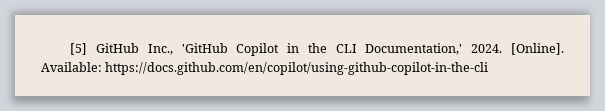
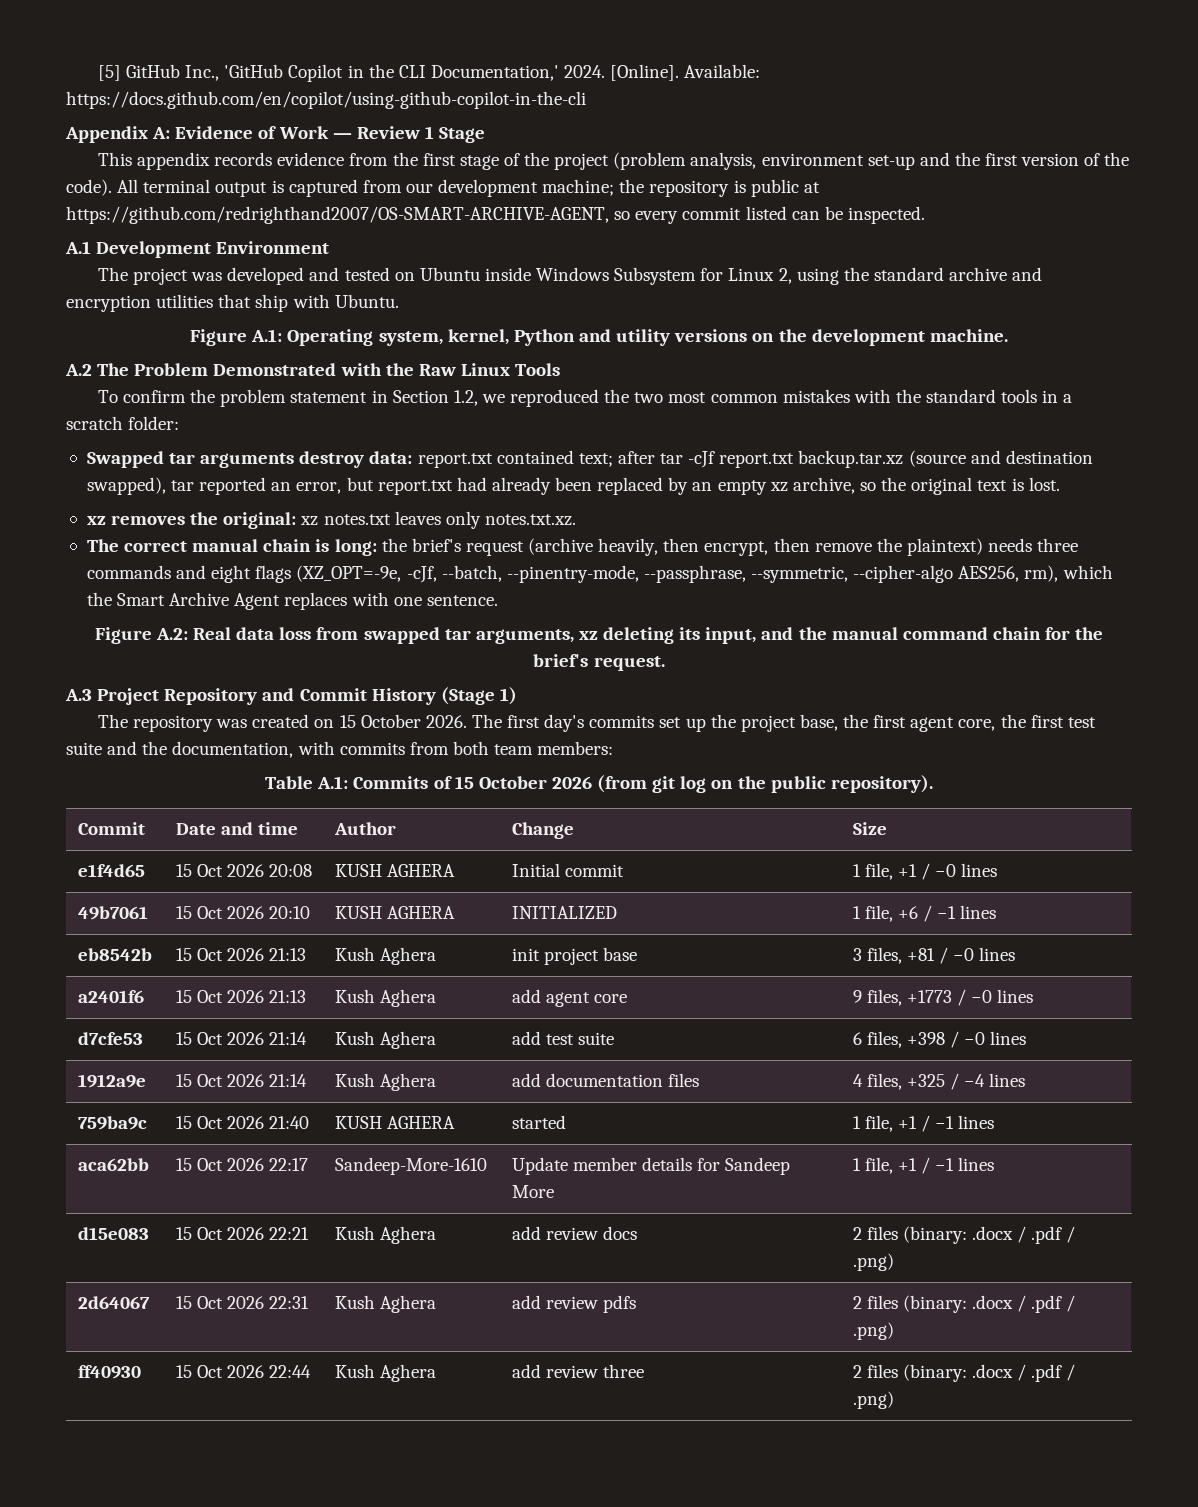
+ Appendix A: Evidence of Work — Review 1 Stage
+ This appendix records evidence from the first stage of the project (problem analysis, environment set-up and the first version of the code). All terminal output is captured from our development machine; the repository is public at https://github.com/redrighthand2007/OS-SMART-ARCHIVE-AGENT, so every commit listed can be inspected.
+ A.1 Development Environment
+ The project was developed and tested on Ubuntu inside Windows Subsystem for Linux 2, using the standard archive and encryption utilities that ship with Ubuntu.
+ Figure A.1: Operating system, kernel, Python and utility versions on the development machine.
+ A.2 The Problem Demonstrated with the Raw Linux Tools
+ To confirm the problem statement in Section 1.2, we reproduced the two most common mistakes with the standard tools in a scratch folder:
+ Swapped tar arguments destroy data: report.txt contained text; after tar -cJf report.txt backup.tar.xz (source and destination swapped), tar reported an error, but report.txt had already been replaced by an empty xz archive, so the original text is lost.
+ xz removes the original: xz notes.txt leaves only notes.txt.xz.
+ The correct manual chain is long: the brief's request (archive heavily, then encrypt, then remove the plaintext) needs three commands and eight flags (XZ_OPT=-9e, -cJf, --batch, --pinentry-mode, --passphrase, --symmetric, --cipher-algo AES256, rm), which the Smart Archive Agent replaces with one sentence.
+ Figure A.2: Real data loss from swapped tar arguments, xz deleting its input, and the manual command chain for the brief's request.
+ A.3 Project Repository and Commit History (Stage 1)
+ The repository was created on 15 October 2026. The first day's commits set up the project base, the first agent core, the first test suite and the documentation, with commits from both team members:
+ Table A.1: Commits of 15 October 2026 (from git log on the public repository).
+ Commit | Date and time | Author | Change | Size
+ e1f4d65 | 15 Oct 2026 20:08 | KUSH AGHERA | Initial commit | 1 file, +1 / −0 lines
+ 49b7061 | 15 Oct 2026 20:10 | KUSH AGHERA | INITIALIZED | 1 file, +6 / −1 lines
+ eb8542b | 15 Oct 2026 21:13 | Kush Aghera | init project base | 3 files, +81 / −0 lines
+ a2401f6 | 15 Oct 2026 21:13 | Kush Aghera | add agent core | 9 files, +1773 / −0 lines
+ d7cfe53 | 15 Oct 2026 21:14 | Kush Aghera | add test suite | 6 files, +398 / −0 lines
+ 1912a9e | 15 Oct 2026 21:14 | Kush Aghera | add documentation files | 4 files, +325 / −4 lines
+ 759ba9c | 15 Oct 2026 21:40 | KUSH AGHERA | started | 1 file, +1 / −1 lines
+ aca62bb | 15 Oct 2026 22:17 | Sandeep-More-1610 | Update member details for Sandeep More | 1 file, +1 / −1 lines
+ d15e083 | 15 Oct 2026 22:21 | Kush Aghera | add review docs | 2 files (binary: .docx / .pdf / .png)
+ 2d64067 | 15 Oct 2026 22:31 | Kush Aghera | add review pdfs | 2 files (binary: .docx / .pdf / .png)
+ ff40930 | 15 Oct 2026 22:44 | Kush Aghera | add review three | 2 files (binary: .docx / .pdf / .png)

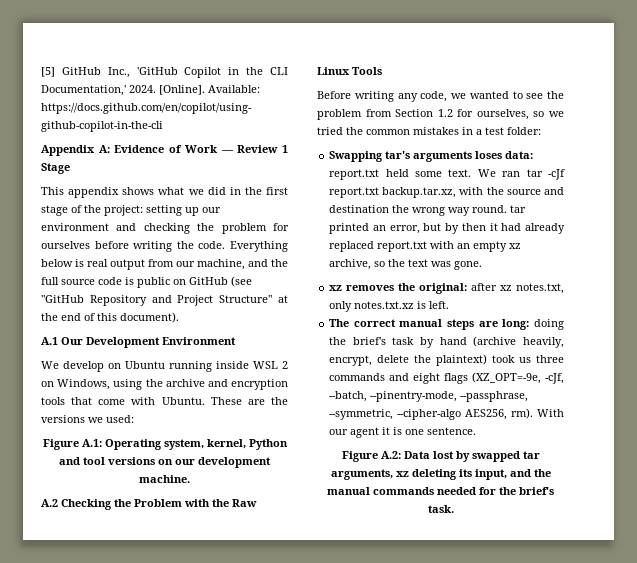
- This appendix records evidence from the first stage of the project (problem analysis, environment set-up and the first version of the code). All terminal output is captured from our development machine; the repository is public at https://github.com/redrighthand2007/OS-SMART-ARCHIVE-AGENT, so every commit listed can be inspected.
+ This appendix shows what we did in the first stage of the project: setting up our environment and checking the problem for ourselves before writing the code. Everything below is real output from our machine, and the full source code is public on GitHub (see "GitHub Repository and Project Structure" at the end of this document).
- A.1 Development Environment
+ A.1 Our Development Environment
- The project was developed and tested on Ubuntu inside Windows Subsystem for Linux 2, using the standard archive and encryption utilities that ship with Ubuntu.
+ We develop on Ubuntu running inside WSL 2 on Windows, using the archive and encryption tools that come with Ubuntu. These are the versions we used:
- Figure A.1: Operating system, kernel, Python and utility versions on the development machine.
+ Figure A.1: Operating system, kernel, Python and tool versions on our development machine.
- A.2 The Problem Demonstrated with the Raw Linux Tools
+ A.2 Checking the Problem with the Raw Linux Tools
- To confirm the problem statement in Section 1.2, we reproduced the two most common mistakes with the standard tools in a scratch folder:
+ Before writing any code, we wanted to see the problem from Section 1.2 for ourselves, so we tried the common mistakes in a test folder:
- Swapped tar arguments destroy data: report.txt contained text; after tar -cJf report.txt backup.tar.xz (source and destination swapped), tar reported an error, but report.txt had already been replaced by an empty xz archive, so the original text is lost.
+ Swapping tar's arguments loses data: report.txt held some text. We ran tar -cJf report.txt backup.tar.xz, with the source and destination the wrong way round. tar printed an error, but by then it had already replaced report.txt with an empty xz archive, so the text was gone.
- xz removes the original: xz notes.txt leaves only notes.txt.xz.
- The correct manual chain is long: the brief's request (archive heavily, then encrypt, then remove the plaintext) needs three commands and eight flags (XZ_OPT=-9e, -cJf, --batch, --pinentry-mode, --passphrase, --symmetric, --cipher-algo AES256, rm), which the Smart Archive Agent replaces with one sentence.
+ xz removes the original: after xz notes.txt, only notes.txt.xz is left.
+ The correct manual steps are long: doing the brief's task by hand (archive heavily, encrypt, delete the plaintext) took us three commands and eight flags (XZ_OPT=-9e, -cJf, --batch, --pinentry-mode, --passphrase, --symmetric, --cipher-algo AES256, rm). With our agent it is one sentence.
- Figure A.2: Real data loss from swapped tar arguments, xz deleting its input, and the manual command chain for the brief's request.
- A.3 Project Repository and Commit History (Stage 1)
- The repository was created on 15 October 2026. The first day's commits set up the project base, the first agent core, the first test suite and the documentation, with commits from both team members:
- Table A.1: Commits of 15 October 2026 (from git log on the public repository).
- Commit | Date and time | Author | Change | Size
- e1f4d65 | 15 Oct 2026 20:08 | KUSH AGHERA | Initial commit | 1 file, +1 / −0 lines
- 49b7061 | 15 Oct 2026 20:10 | KUSH AGHERA | INITIALIZED | 1 file, +6 / −1 lines
- eb8542b | 15 Oct 2026 21:13 | Kush Aghera | init project base | 3 files, +81 / −0 lines
- a2401f6 | 15 Oct 2026 21:13 | Kush Aghera | add agent core | 9 files, +1773 / −0 lines
- d7cfe53 | 15 Oct 2026 21:14 | Kush Aghera | add test suite | 6 files, +398 / −0 lines
- 1912a9e | 15 Oct 2026 21:14 | Kush Aghera | add documentation files | 4 files, +325 / −4 lines
- 759ba9c | 15 Oct 2026 21:40 | KUSH AGHERA | started | 1 file, +1 / −1 lines
- aca62bb | 15 Oct 2026 22:17 | Sandeep-More-1610 | Update member details for Sandeep More | 1 file, +1 / −1 lines
- d15e083 | 15 Oct 2026 22:21 | Kush Aghera | add review docs | 2 files (binary: .docx / .pdf / .png)
- 2d64067 | 15 Oct 2026 22:31 | Kush Aghera | add review pdfs | 2 files (binary: .docx / .pdf / .png)
- ff40930 | 15 Oct 2026 22:44 | Kush Aghera | add review three | 2 files (binary: .docx / .pdf / .png)
+ Figure A.2: Data lost by swapped tar arguments, xz deleting its input, and the manual commands needed for the brief's task.

